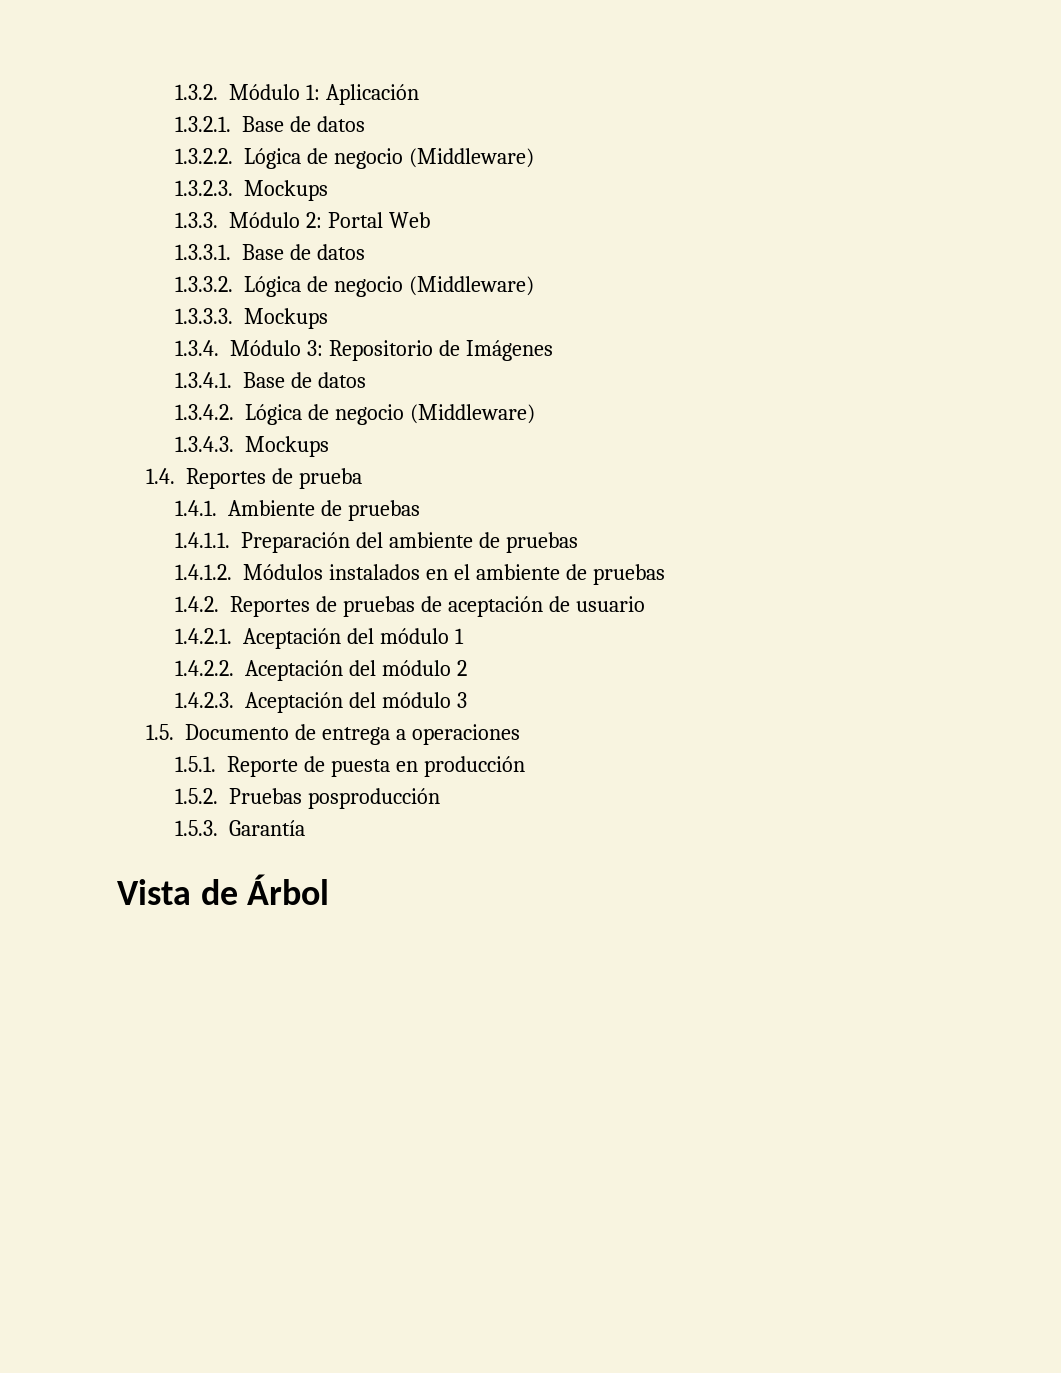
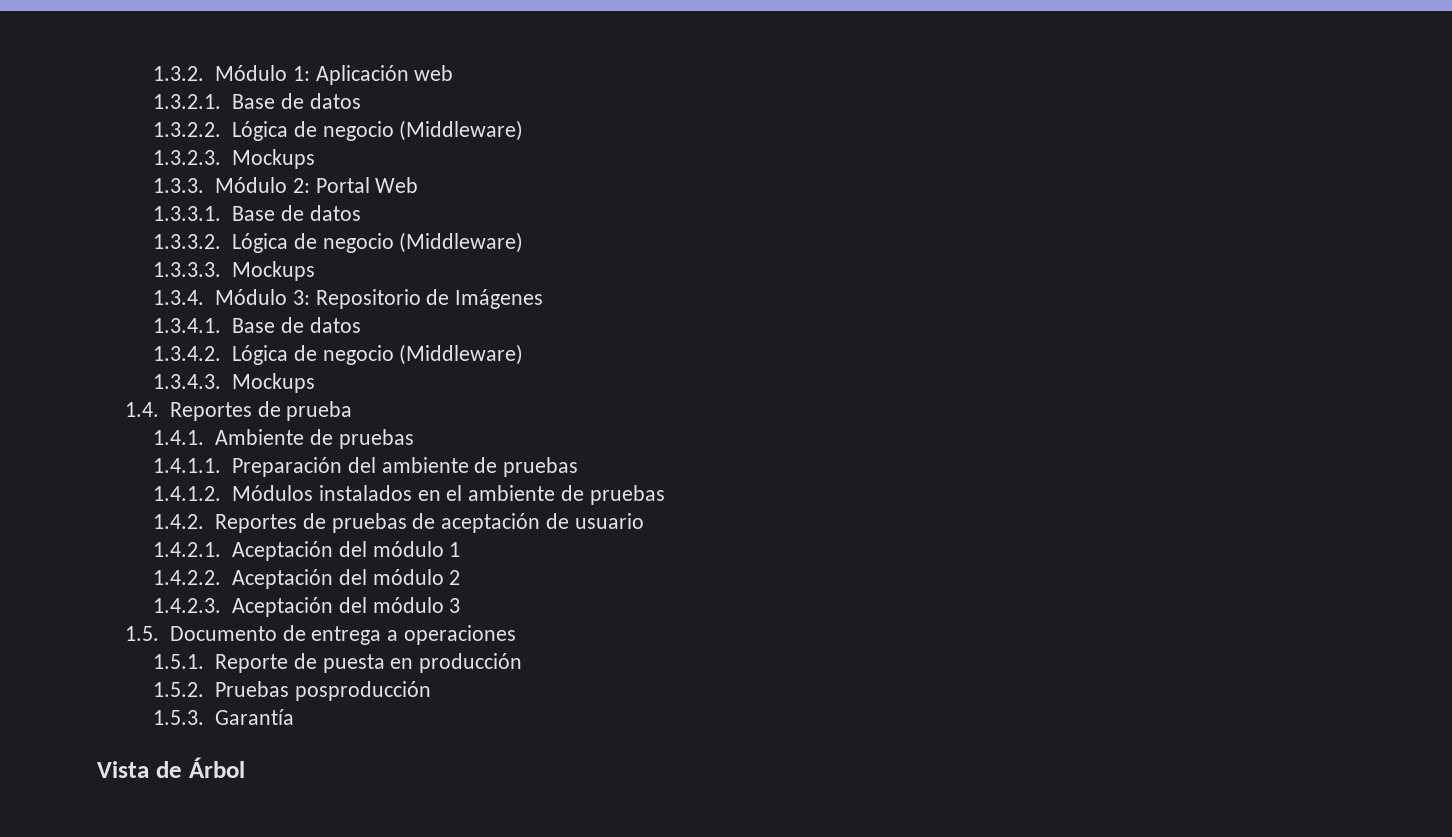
- 1.3.2. Módulo 1: Aplicación
+ 1.3.2. Módulo 1: Aplicación web

